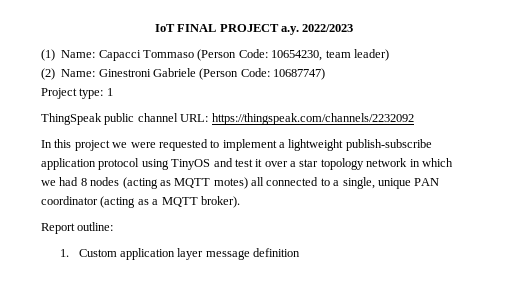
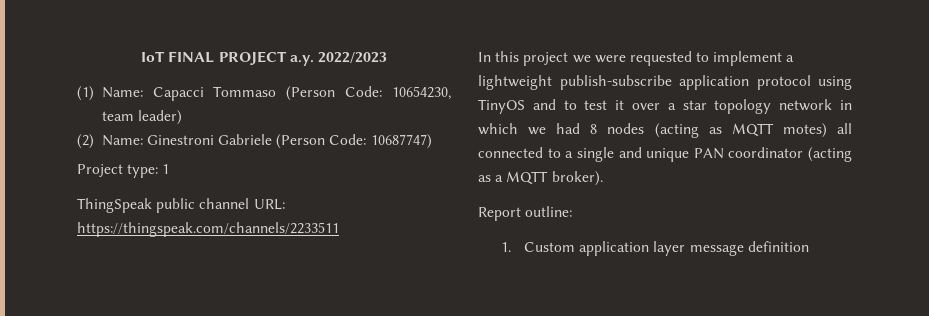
- ThingSpeak public channel URL: https://thingspeak.com/channels/2232092
+ ThingSpeak public channel URL: https://thingspeak.com/channels/2233511
- In this project we were requested to implement a lightweight publish-subscribe application protocol using TinyOS and test it over a star topology network in which we had 8 nodes (acting as MQTT motes) all connected to a single, unique PAN coordinator (acting as a MQTT broker).
+ In this project we were requested to implement a lightweight publish-subscribe application protocol using TinyOS and to test it over a star topology network in which we had 8 nodes (acting as MQTT motes) all connected to a single and unique PAN coordinator (acting as a MQTT broker).

